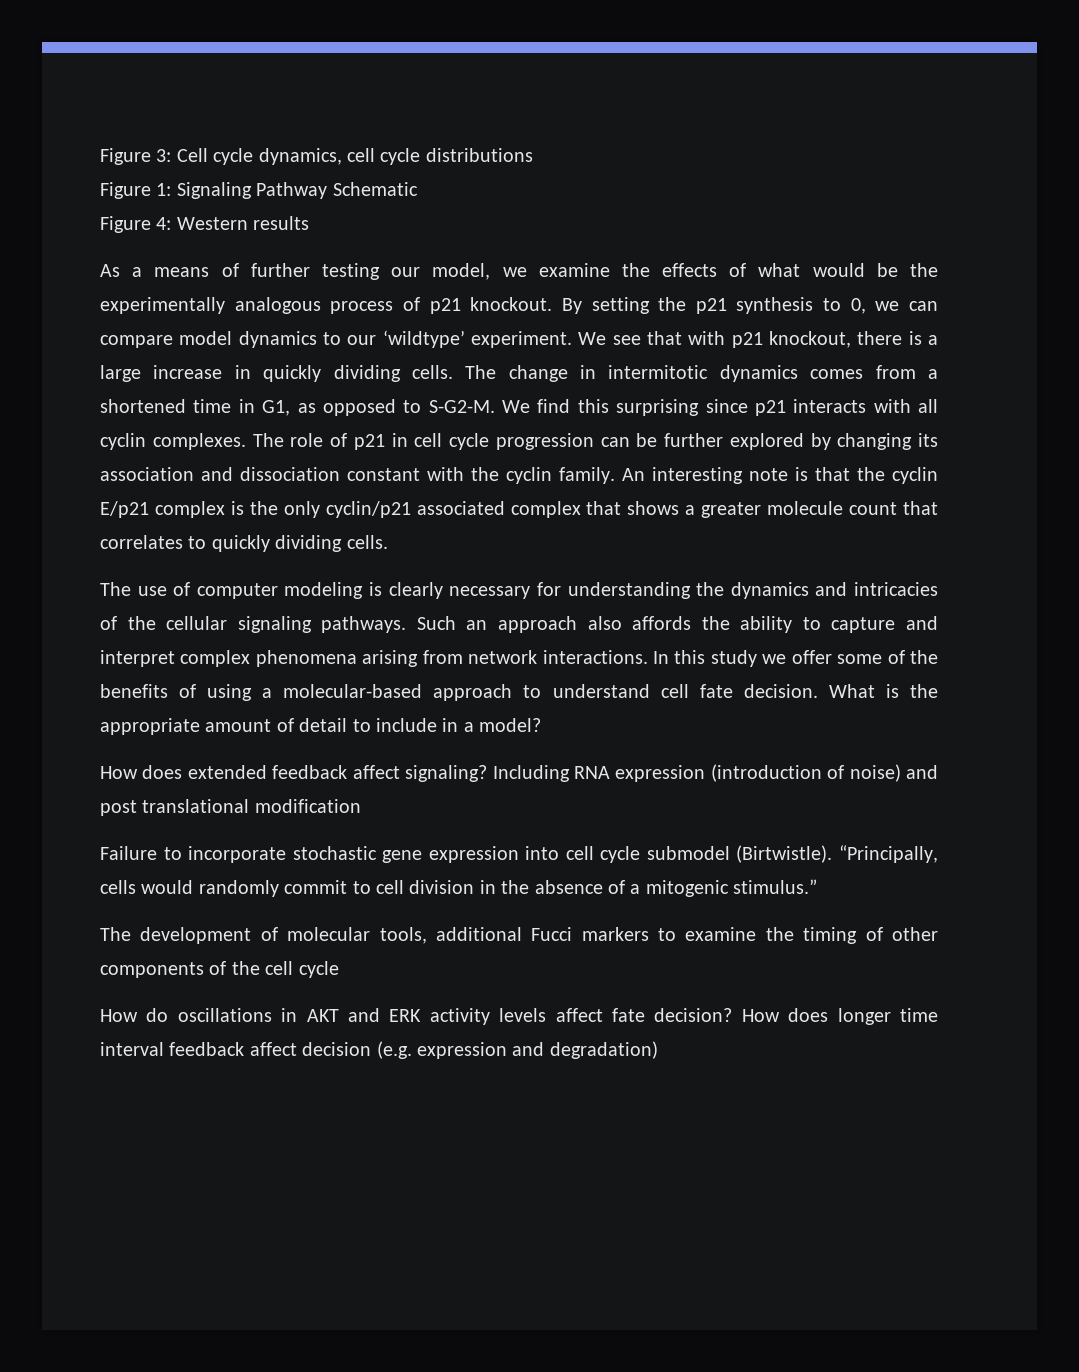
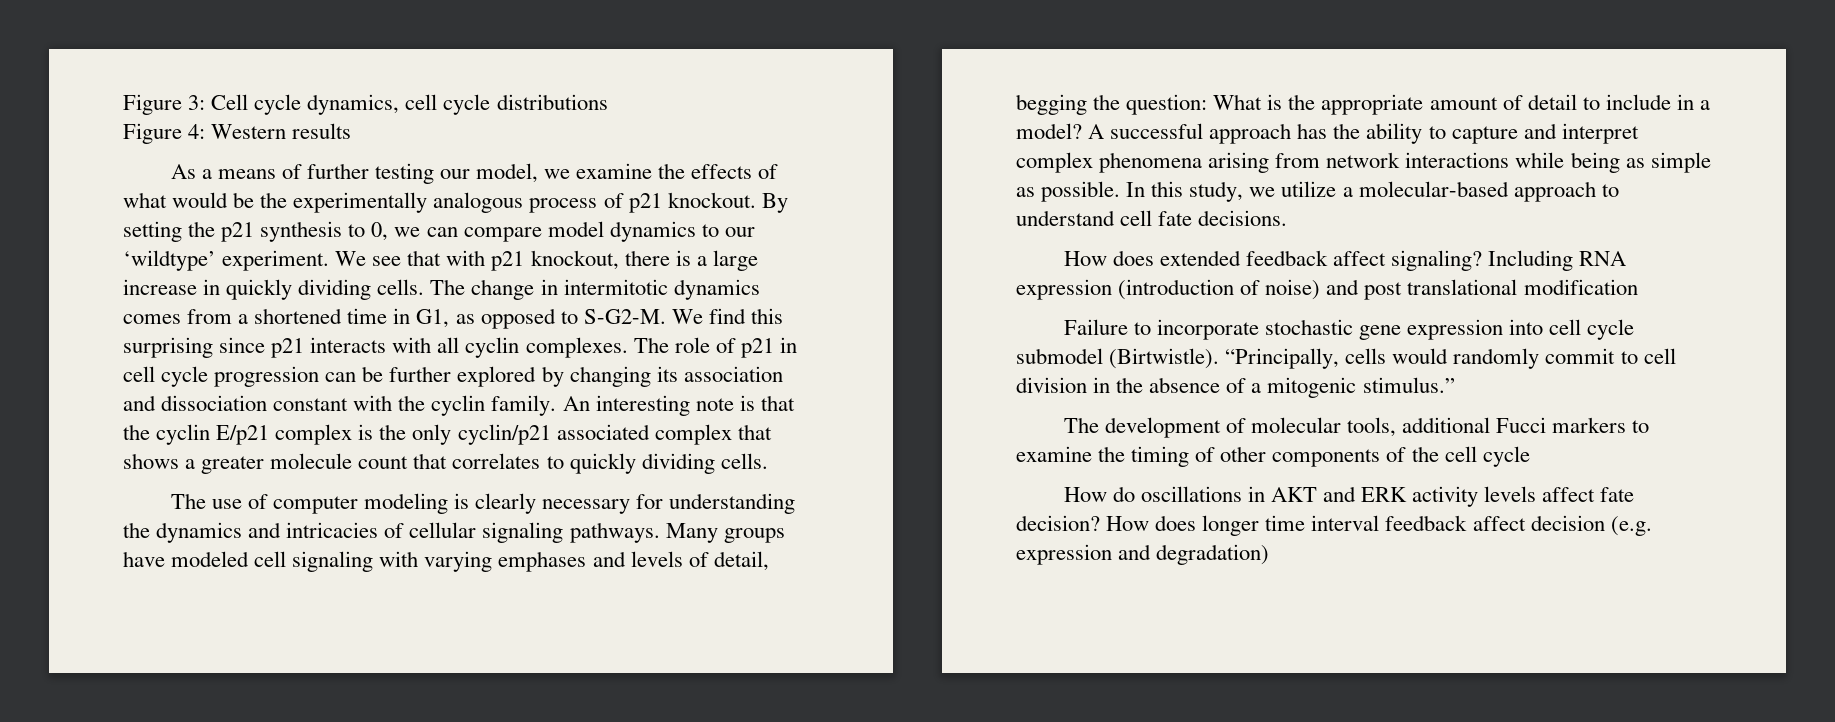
- Figure 1: Signaling Pathway Schematic
- The use of computer modeling is clearly necessary for understanding the dynamics and intricacies of the cellular signaling pathways.
+ The use of computer modeling is clearly necessary for understanding the dynamics and intricacies of cellular signaling pathways.
- Such an approach also affords the ability to capture and interpret complex phenomena arising from network interactions. In this study we offer some of the benefits of using a molecular-based approach to understand cell fate decision. What is the appropriate amount of detail to include in a model?
+ Many groups have modeled cell signaling with varying emphases and levels of detail, begging the question: What is the appropriate amount of detail to include in a model? A successful approach has the ability to capture and interpret complex phenomena arising from network interactions while being as simple as possible. In this study, we utilize a molecular-based approach to understand cell fate decisions.

